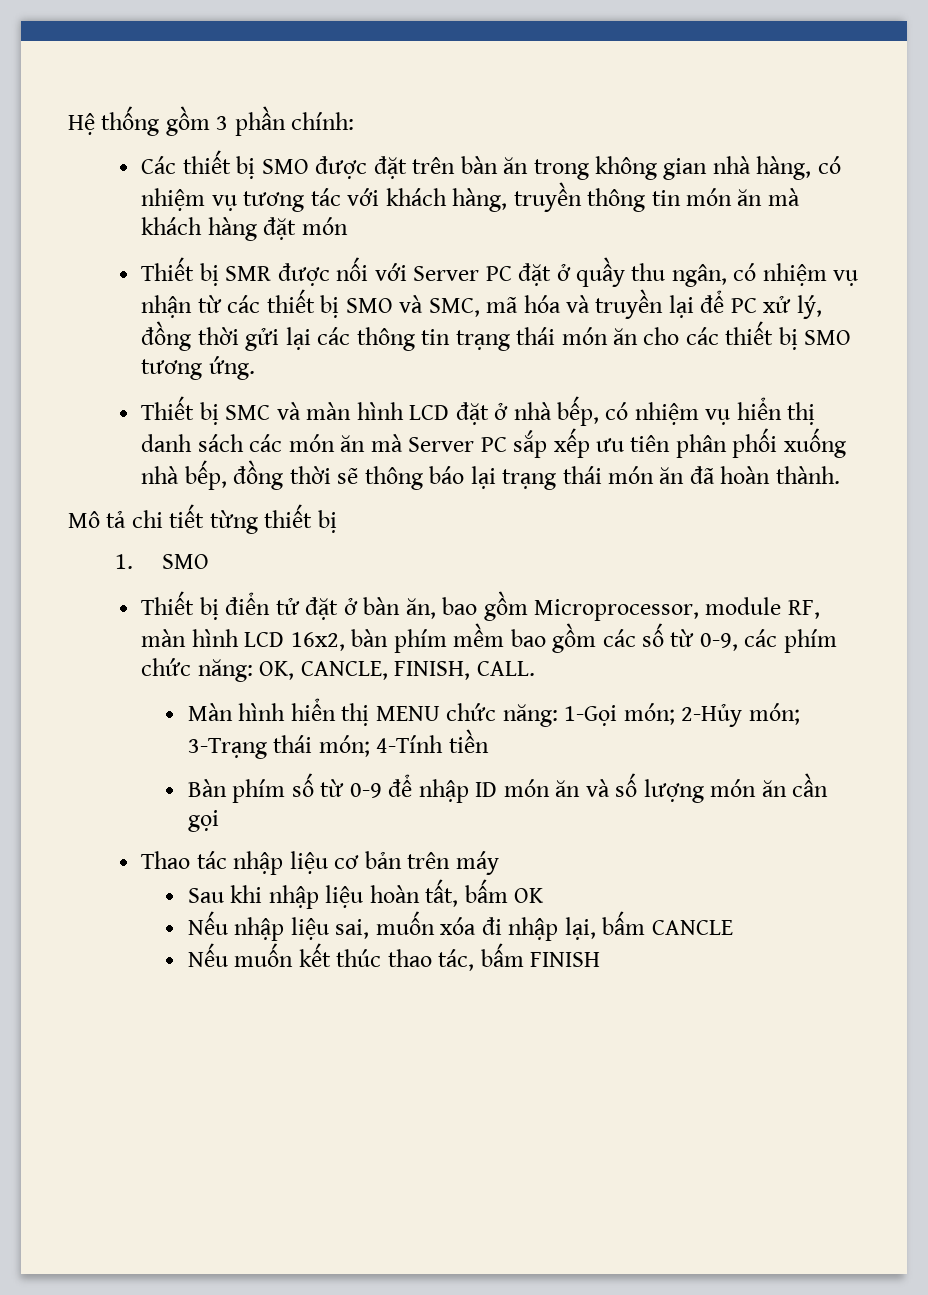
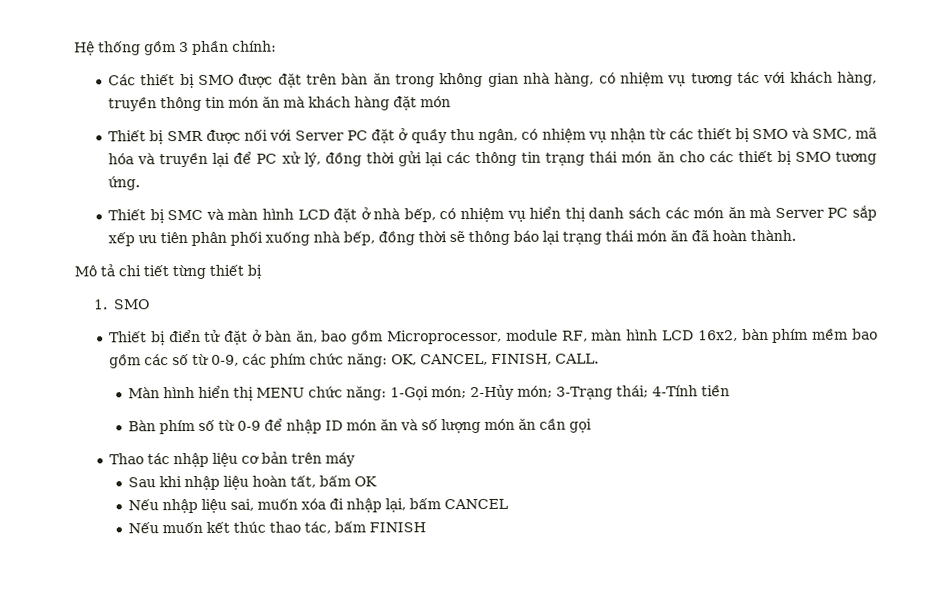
- Thiết bị điển tử đặt ở bàn ăn, bao gồm Microprocessor, module RF, màn hình LCD 16x2, bàn phím mềm bao gồm các số từ 0-9, các phím chức năng: OK, CANCLE, FINISH, CALL.
+ Thiết bị điển tử đặt ở bàn ăn, bao gồm Microprocessor, module RF, màn hình LCD 16x2, bàn phím mềm bao gồm các số từ 0-9, các phím chức năng: OK, CANCEL, FINISH, CALL.
- Màn hình hiển thị MENU chức năng: 1-Gọi món; 2-Hủy món; 3-Trạng thái món; 4-Tính tiền
+ Màn hình hiển thị MENU chức năng: 1-Gọi món; 2-Hủy món; 3-Trạng thái; 4-Tính tiền
- Nếu nhập liệu sai, muốn xóa đi nhập lại, bấm CANCLE
+ Nếu nhập liệu sai, muốn xóa đi nhập lại, bấm CANCEL

